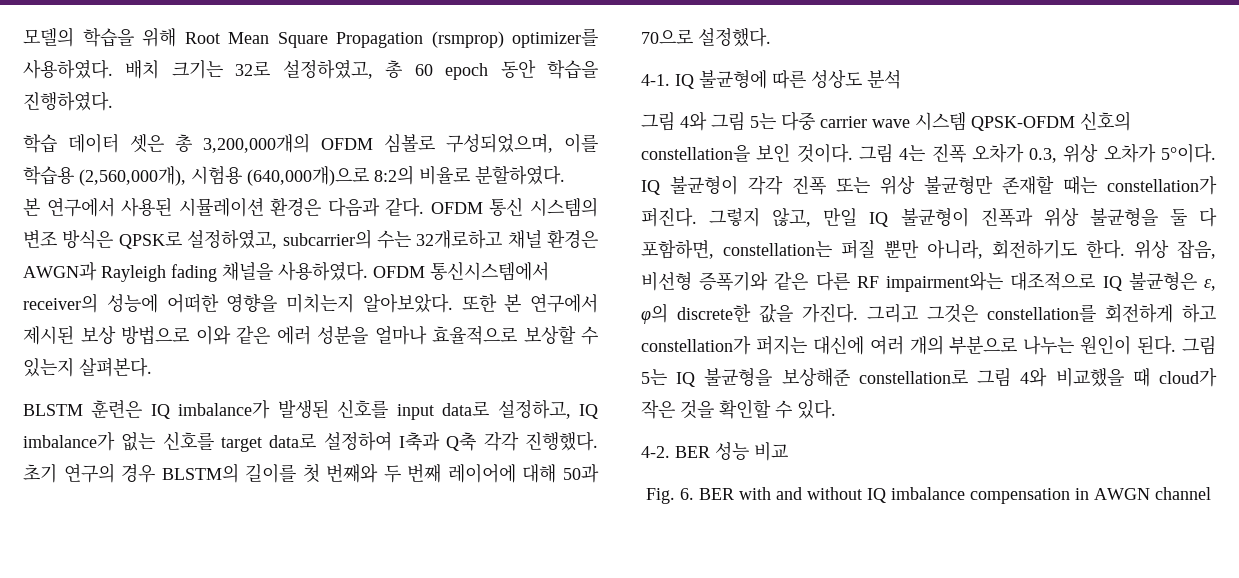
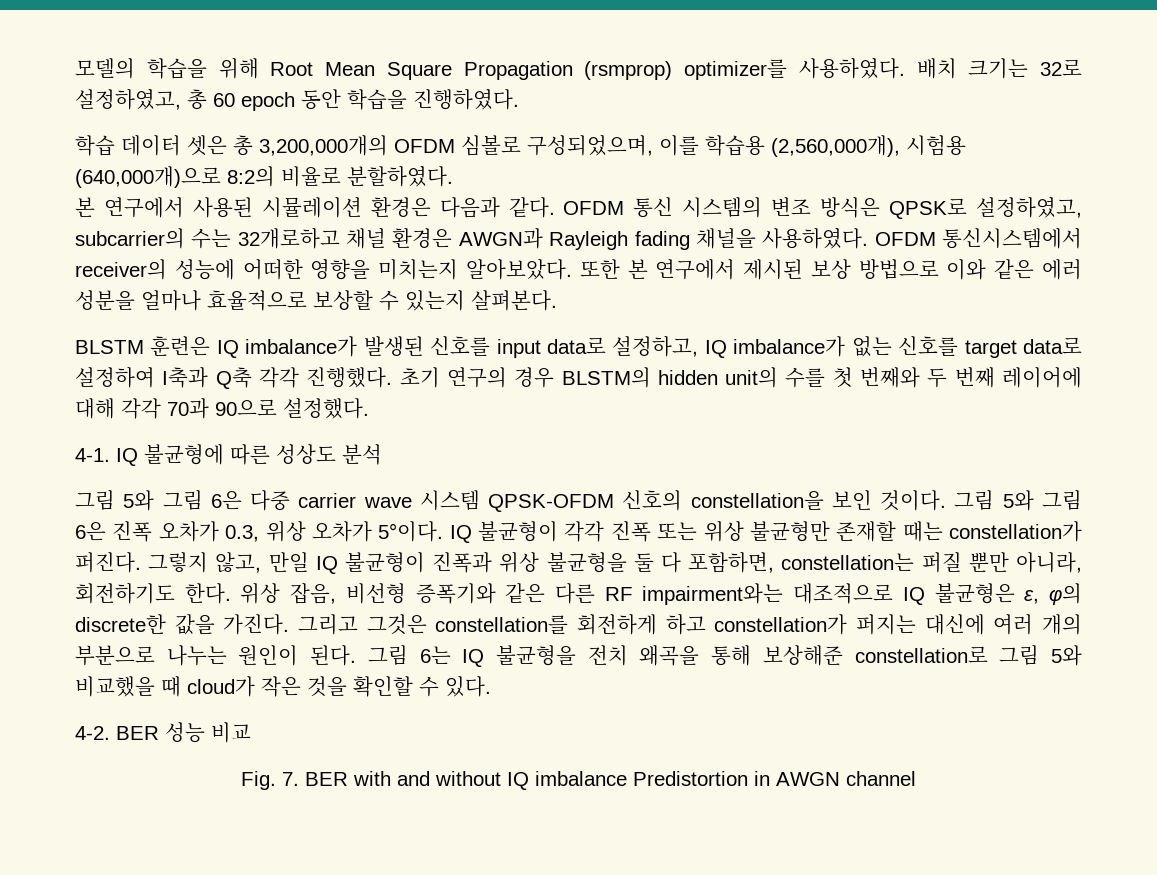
- 초기 연구의 경우 BLSTM의 길이를 첫 번째와 두 번째 레이어에 대해 50과 70으로 설정했다.
+ 초기 연구의 경우 BLSTM의 hidden unit의 수를 첫 번째와 두 번째 레이어에 대해 각각 70과 90으로 설정했다.
- 그림 4와 그림 5는 다중 carrier wave 시스템 QPSK-OFDM 신호의 constellation을 보인 것이다.
+ 그림 5와 그림 6은 다중 carrier wave 시스템 QPSK-OFDM 신호의 constellation을 보인 것이다.
- 그림 4는 진폭 오차가 0.3, 위상 오차가 5°이다.
+ 그림 5와 그림 6은 진폭 오차가 0.3, 위상 오차가 5°이다.
- 그림 5는 IQ 불균형을 보상해준 constellation로 그림 4와 비교했을 때 cloud가 작은 것을 확인할 수 있다.
+ 그림 6는 IQ 불균형을 전치 왜곡을 통해 보상해준 constellation로 그림 5와 비교했을 때 cloud가 작은 것을 확인할 수 있다.
- Fig. 6. BER with and without IQ imbalance compensation in AWGN channel
+ Fig. 7. BER with and without IQ imbalance Predistortion in AWGN channel

